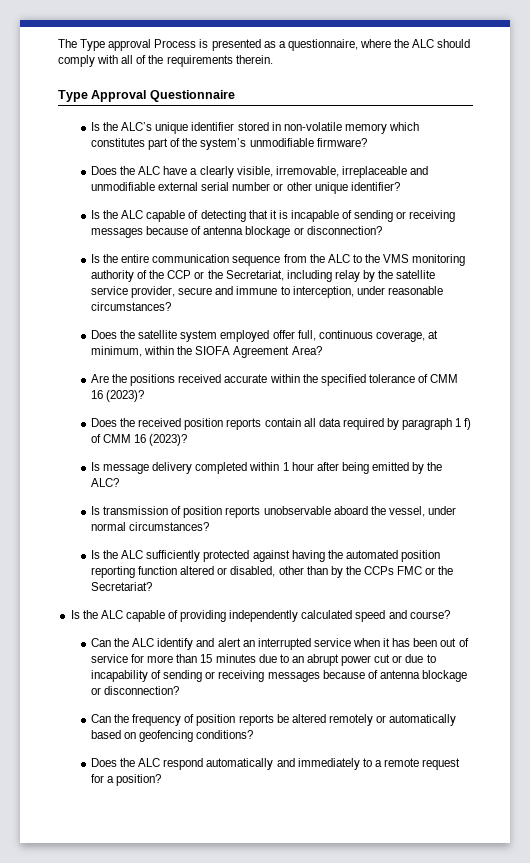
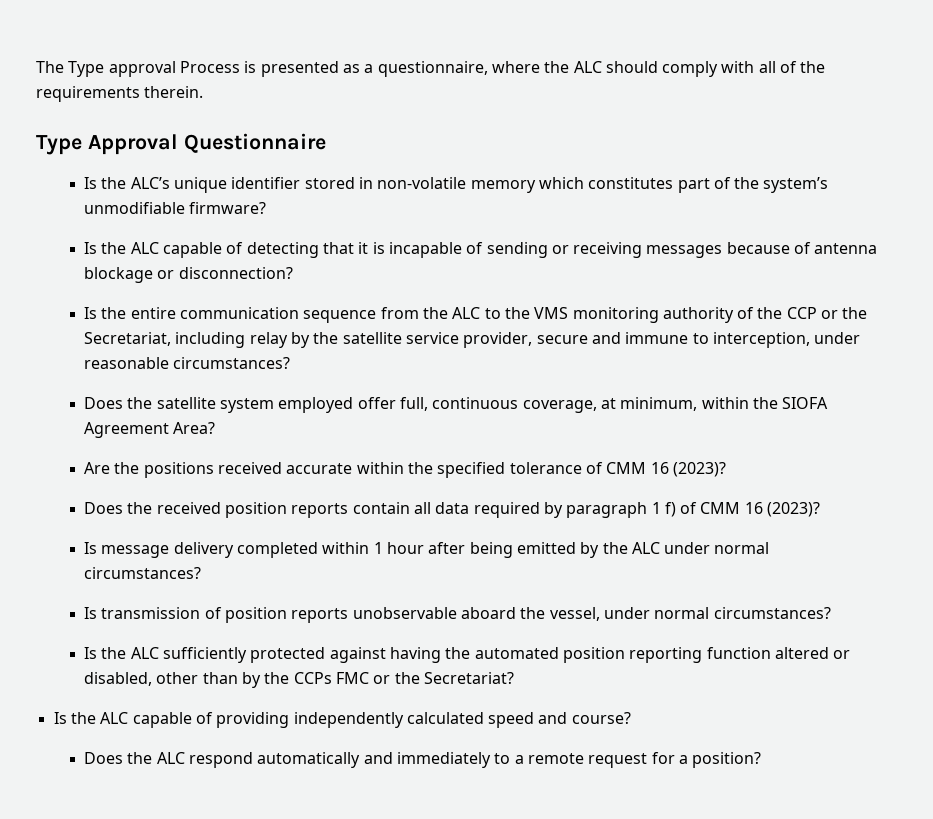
- Does the ALC have a clearly visible, irremovable, irreplaceable and unmodifiable external serial number or other unique identifier?
- Is message delivery completed within 1 hour after being emitted by the ALC?
+ Is message delivery completed within 1 hour after being emitted by the ALC under normal circumstances?
- Can the ALC identify and alert an interrupted service when it has been out of service for more than 15 minutes due to an abrupt power cut or due to incapability of sending or receiving messages because of antenna blockage or disconnection?
- Can the frequency of position reports be altered remotely or automatically based on geofencing conditions?

